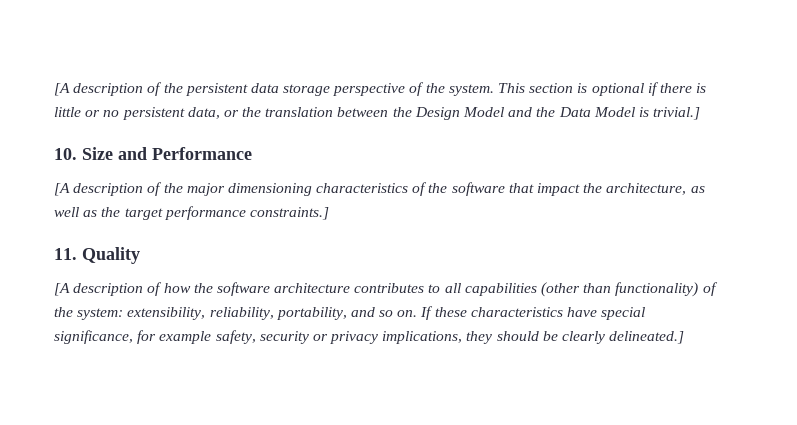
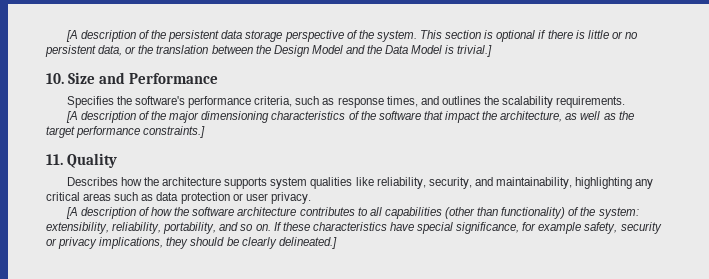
+ Specifies the software's performance criteria, such as response times, and outlines the scalability requirements.
+ Describes how the architecture supports system qualities like reliability, security, and maintainability, highlighting any critical areas such as data protection or user privacy.

